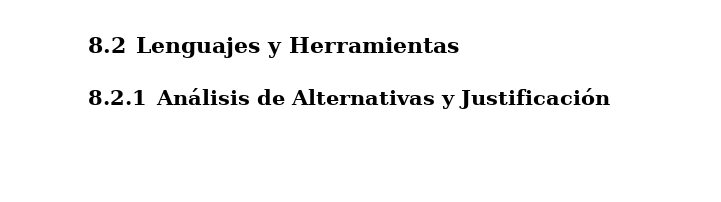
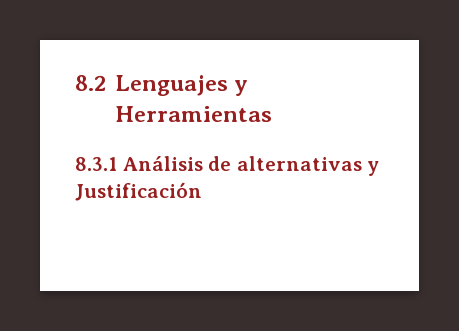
- 8.2.1 Análisis de Alternativas y Justificación
+ 8.3.1 Análisis de alternativas y Justificación

